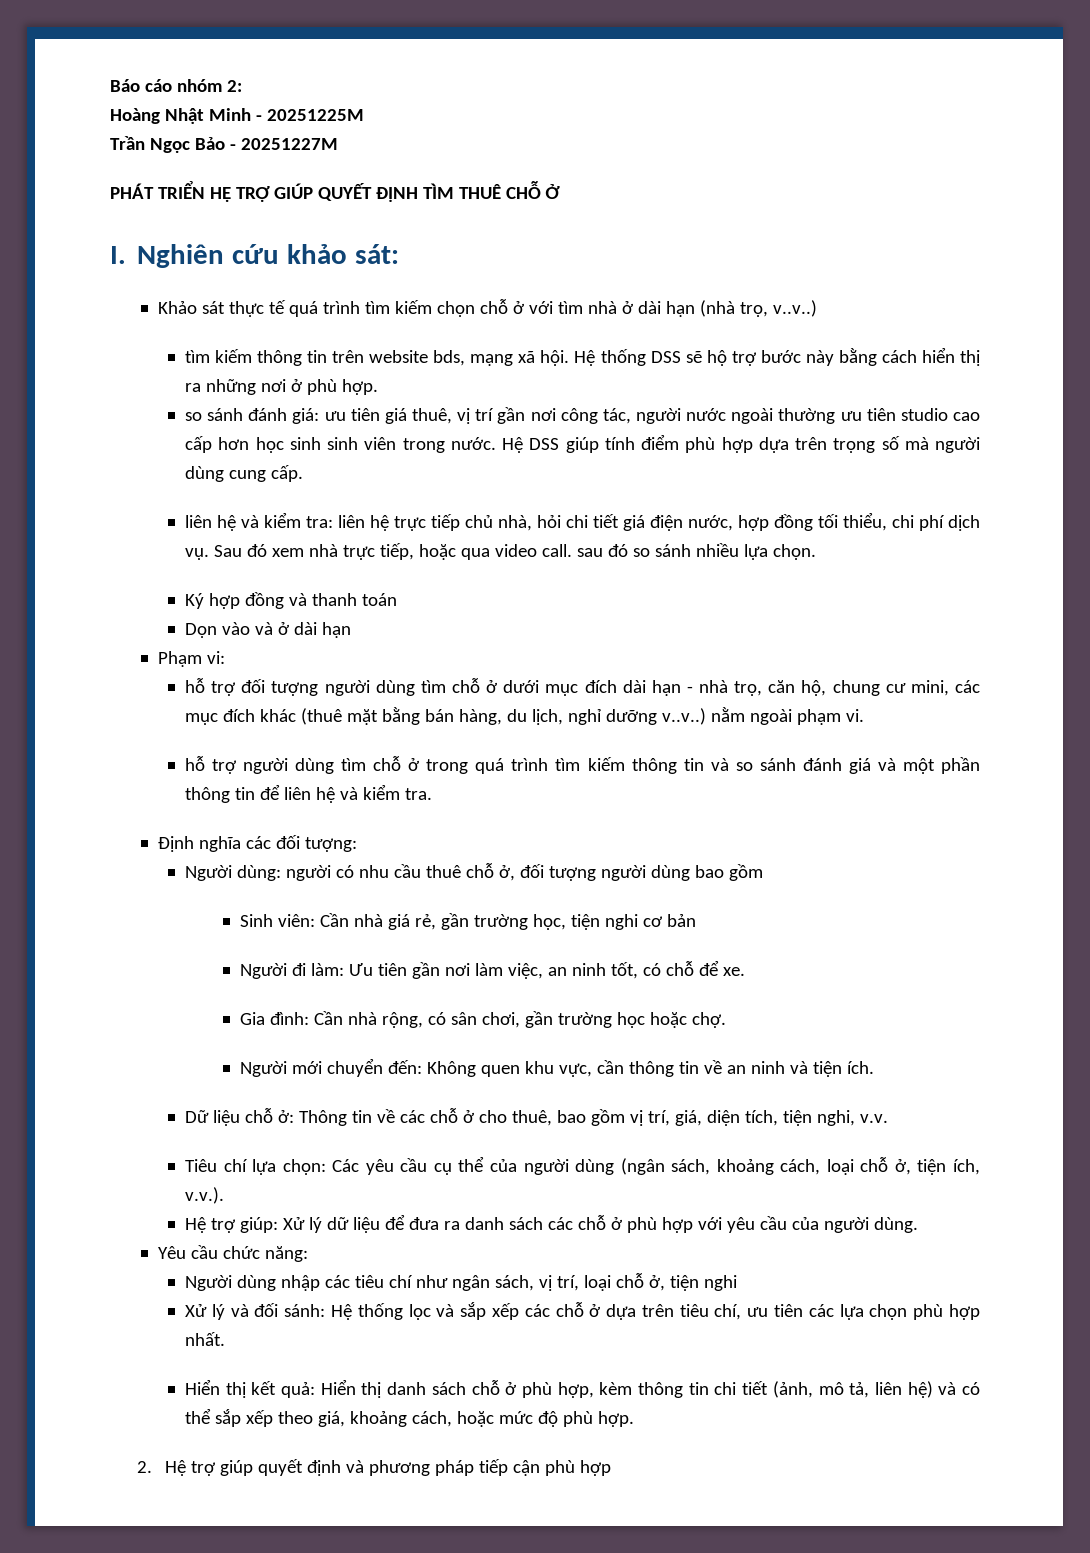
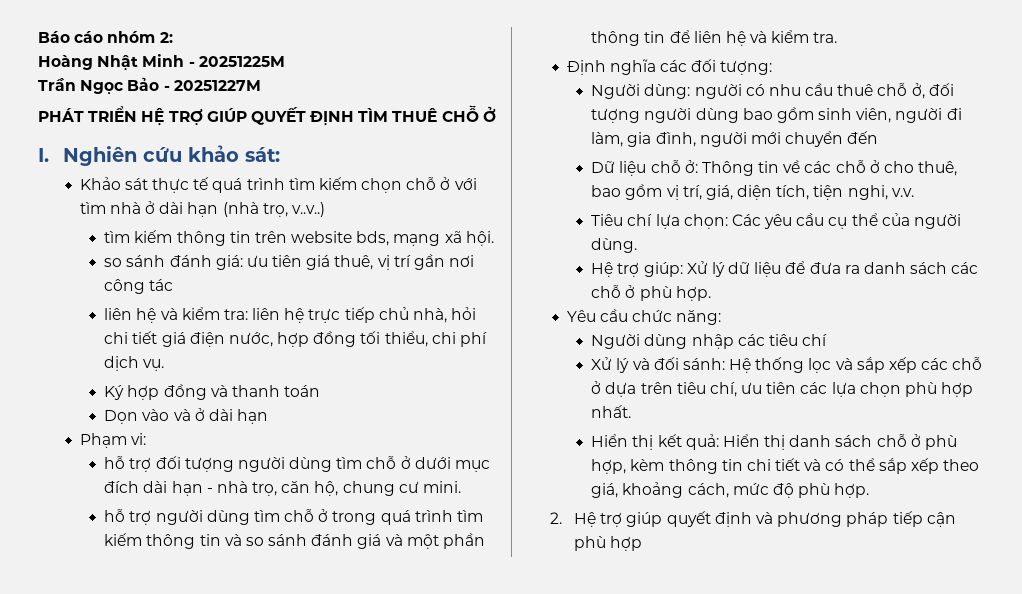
- Hệ thống DSS sẽ hộ trợ bước này bằng cách hiển thị ra những nơi ở phù hợp.
- so sánh đánh giá: ưu tiên giá thuê, vị trí gần nơi công tác, người nước ngoài thường ưu tiên studio cao cấp hơn học sinh sinh viên trong nước. Hệ DSS giúp tính điểm phù hợp dựa trên trọng số mà người dùng cung cấp.
+ so sánh đánh giá: ưu tiên giá thuê, vị trí gần nơi công tác
- Sau đó xem nhà trực tiếp, hoặc qua video call. sau đó so sánh nhiều lựa chọn.
- hỗ trợ đối tượng người dùng tìm chỗ ở dưới mục đích dài hạn - nhà trọ, căn hộ, chung cư mini, các mục đích khác (thuê mặt bằng bán hàng, du lịch, nghỉ dưỡng v..v..) nằm ngoài phạm vi.
+ hỗ trợ đối tượng người dùng tìm chỗ ở dưới mục đích dài hạn - nhà trọ, căn hộ, chung cư mini.
- Người dùng: người có nhu cầu thuê chỗ ở, đối tượng người dùng bao gồm
- Sinh viên: Cần nhà giá rẻ, gần trường học, tiện nghi cơ bản
- Người đi làm: Ưu tiên gần nơi làm việc, an ninh tốt, có chỗ để xe.
- Gia đình: Cần nhà rộng, có sân chơi, gần trường học hoặc chợ.
- Người mới chuyển đến: Không quen khu vực, cần thông tin về an ninh và tiện ích.
+ Người dùng: người có nhu cầu thuê chỗ ở, đối tượng người dùng bao gồm sinh viên, người đi làm, gia đình, người mới chuyển đến
- Tiêu chí lựa chọn: Các yêu cầu cụ thể của người dùng (ngân sách, khoảng cách, loại chỗ ở, tiện ích, v.v.).
+ Tiêu chí lựa chọn: Các yêu cầu cụ thể của người dùng.
- Hệ trợ giúp: Xử lý dữ liệu để đưa ra danh sách các chỗ ở phù hợp với yêu cầu của người dùng.
+ Hệ trợ giúp: Xử lý dữ liệu để đưa ra danh sách các chỗ ở phù hợp.
- Người dùng nhập các tiêu chí như ngân sách, vị trí, loại chỗ ở, tiện nghi
+ Người dùng nhập các tiêu chí
- Hiển thị kết quả: Hiển thị danh sách chỗ ở phù hợp, kèm thông tin chi tiết (ảnh, mô tả, liên hệ) và có thể sắp xếp theo giá, khoảng cách, hoặc mức độ phù hợp.
+ Hiển thị kết quả: Hiển thị danh sách chỗ ở phù hợp, kèm thông tin chi tiết và có thể sắp xếp theo giá, khoảng cách, mức độ phù hợp.

